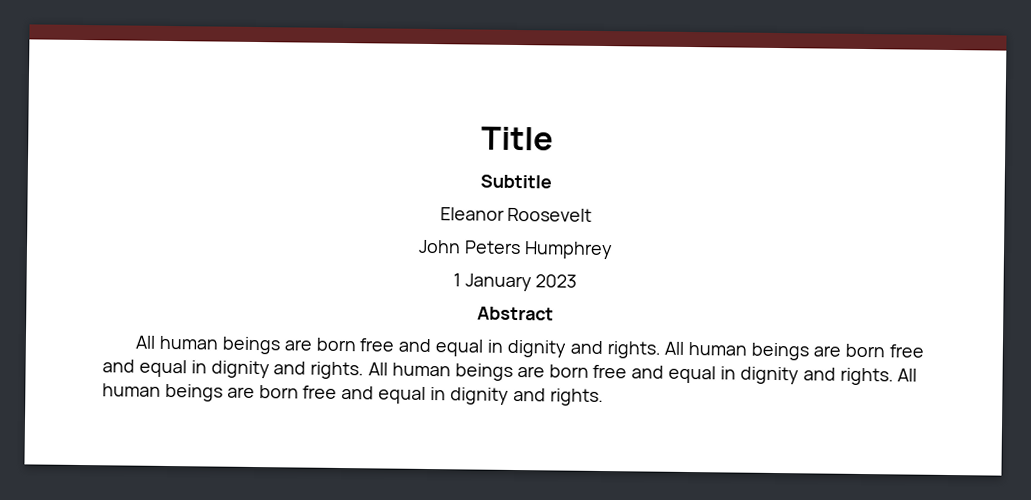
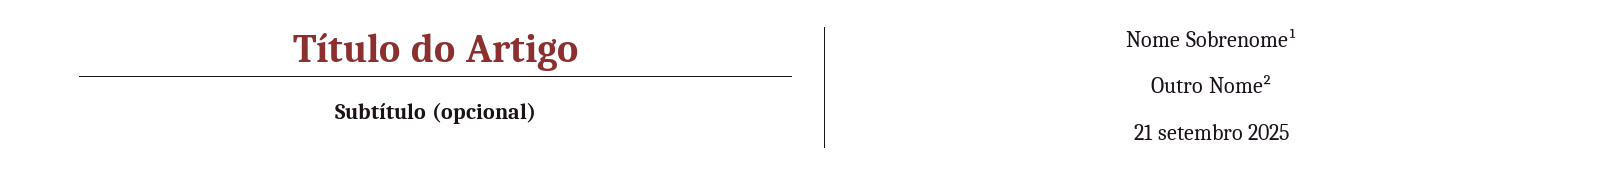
- Title
- Subtitle
- Eleanor Roosevelt
- John Peters Humphrey
- 1 January 2023
- Abstract
- All human beings are born free and equal in dignity and rights. All human beings are born free and equal in dignity and rights. All human beings are born free and equal in dignity and rights. All human beings are born free and equal in dignity and rights.
+ Título do Artigo
+ Subtítulo (opcional)
+ Nome Sobrenome¹
+ Outro Nome²
+ 21 setembro 2025

